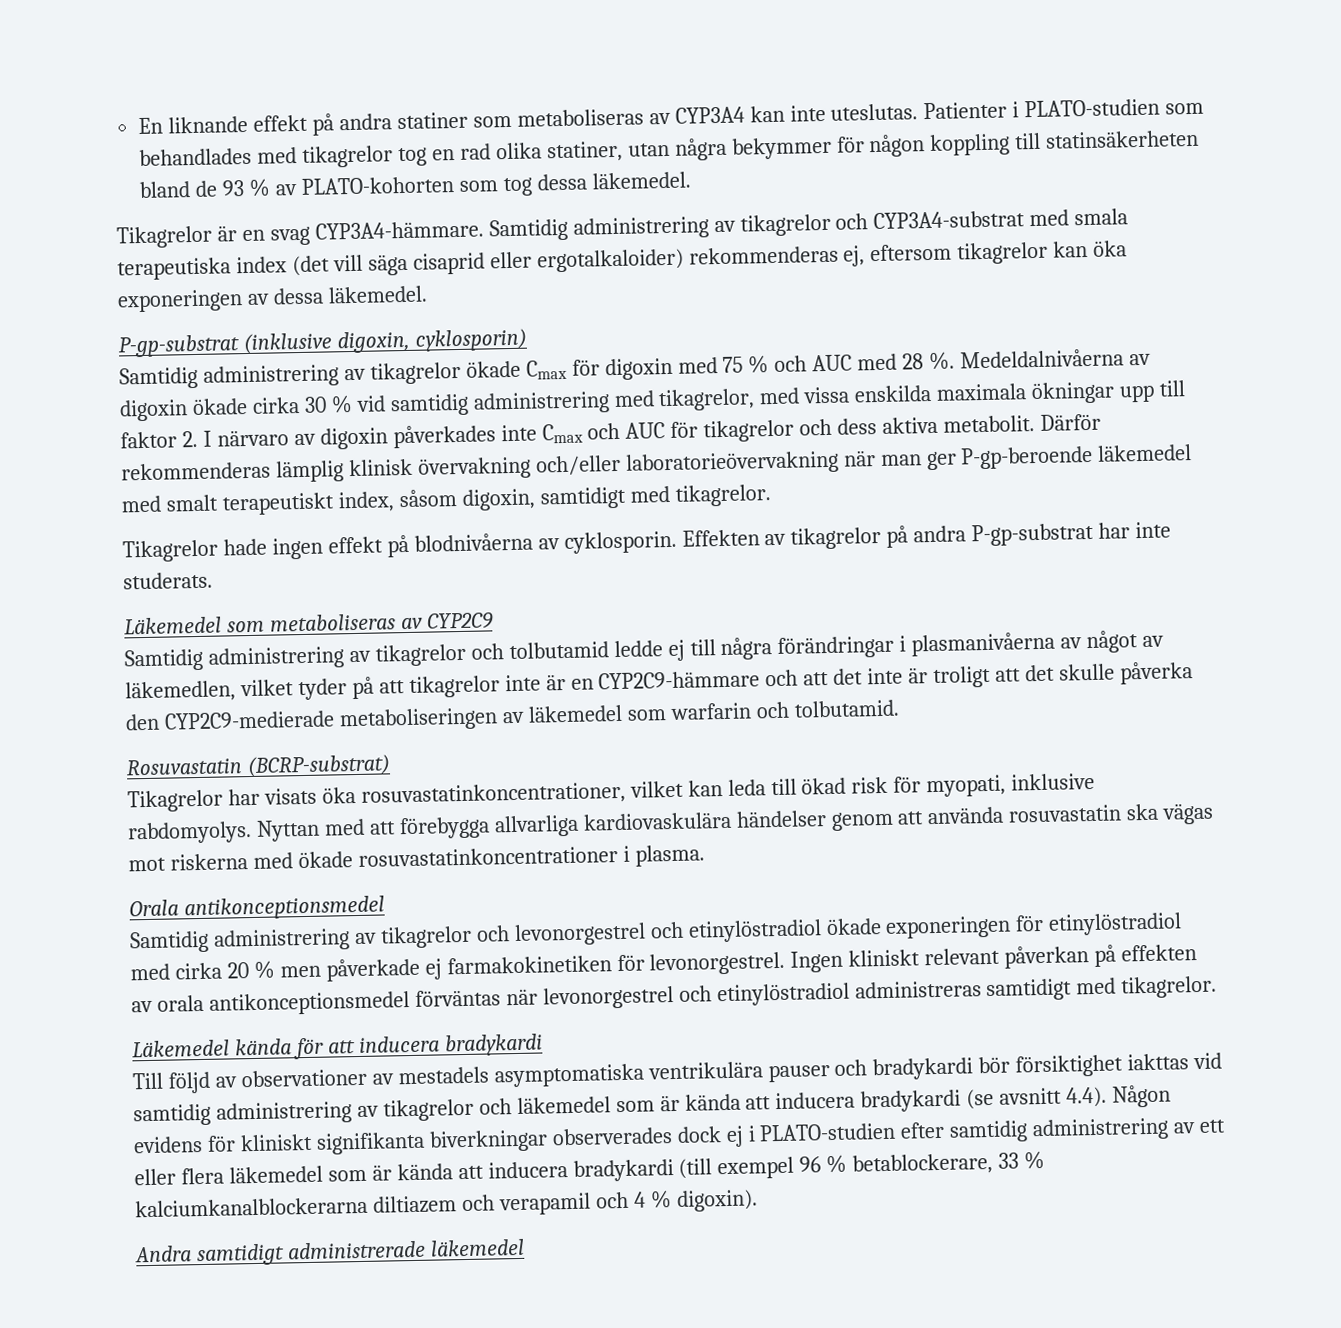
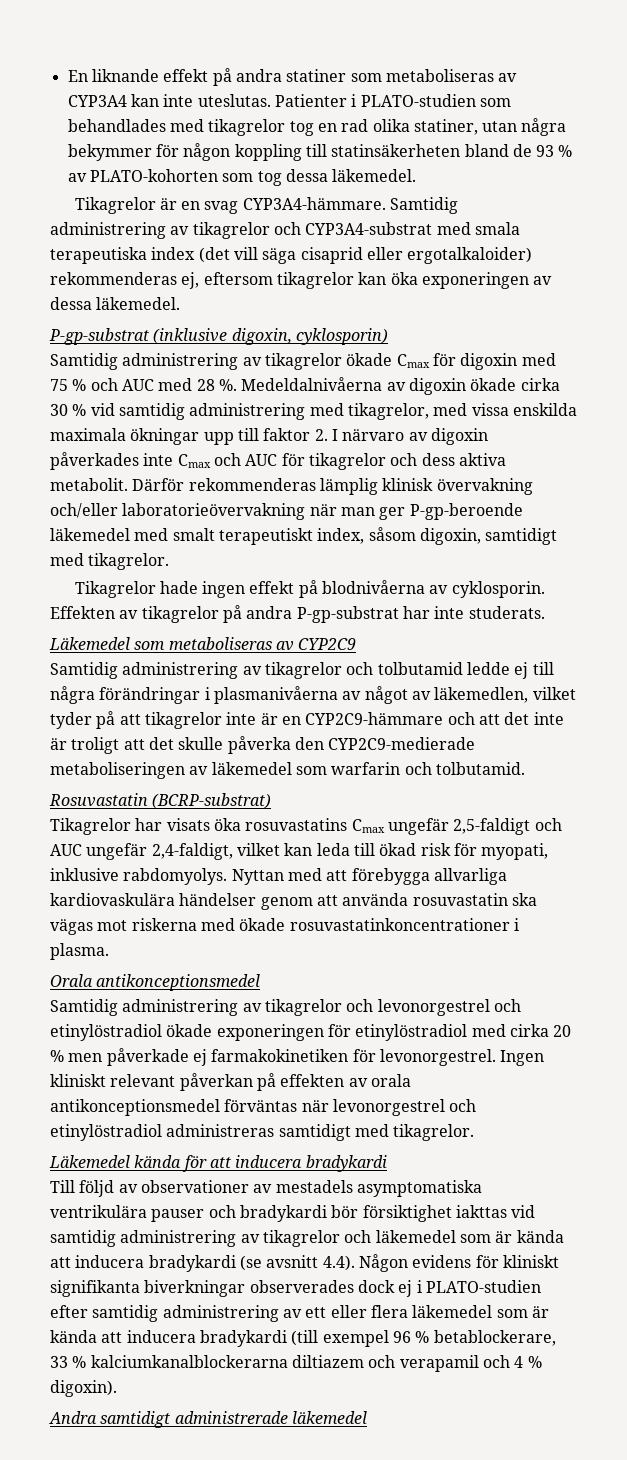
- Tikagrelor har visats öka rosuvastatinkoncentrationer, vilket kan leda till ökad risk för myopati, inklusive rabdomyolys.
+ Tikagrelor har visats öka rosuvastatins Cmax ungefär 2,5-faldigt och AUC ungefär 2,4-faldigt, vilket kan leda till ökad risk för myopati, inklusive rabdomyolys.

